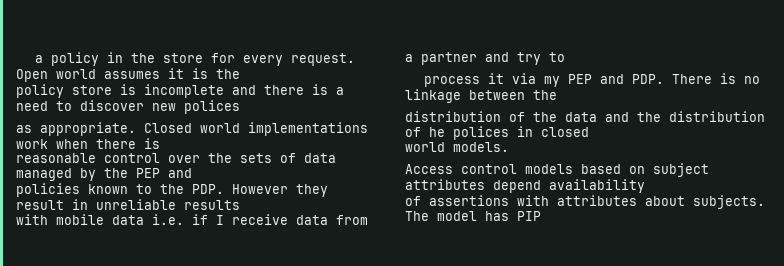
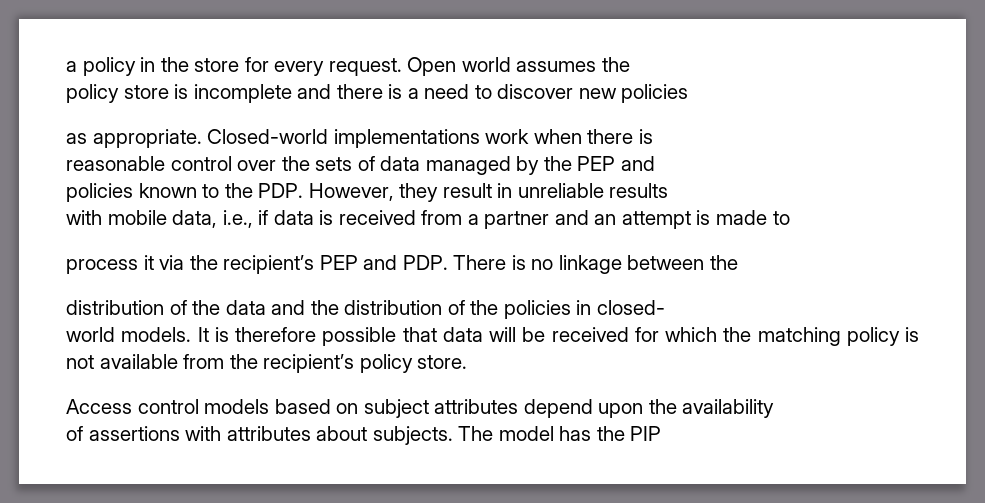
- Open world assumes it is the
+ Open world assumes the
- policy store is incomplete and there is a need to discover new polices
+ policy store is incomplete and there is a need to discover new policies
- Closed world implementations work when there is
+ Closed-world implementations work when there is
- policies known to the PDP. However they result in unreliable results
+ policies known to the PDP. However, they result in unreliable results
- with mobile data i.e. if I receive data from a partner and try to
+ with mobile data, i.e., if data is received from a partner and an attempt is made to
- process it via my PEP and PDP. There is no linkage between the
+ process it via the recipient’s PEP and PDP. There is no linkage between the
- distribution of the data and the distribution of he polices in closed
- world models.
+ distribution of the data and the distribution of the policies in closed-
+ world models. It is therefore possible that data will be received for which the matching policy is not available from the recipient’s policy store.
- Access control models based on subject attributes depend availability
+ Access control models based on subject attributes depend upon the availability
- The model has PIP
+ The model has the PIP

